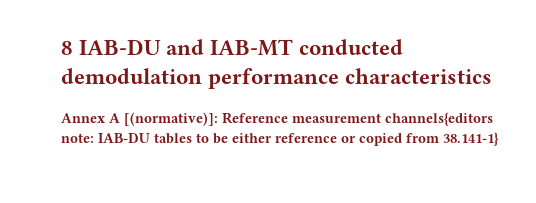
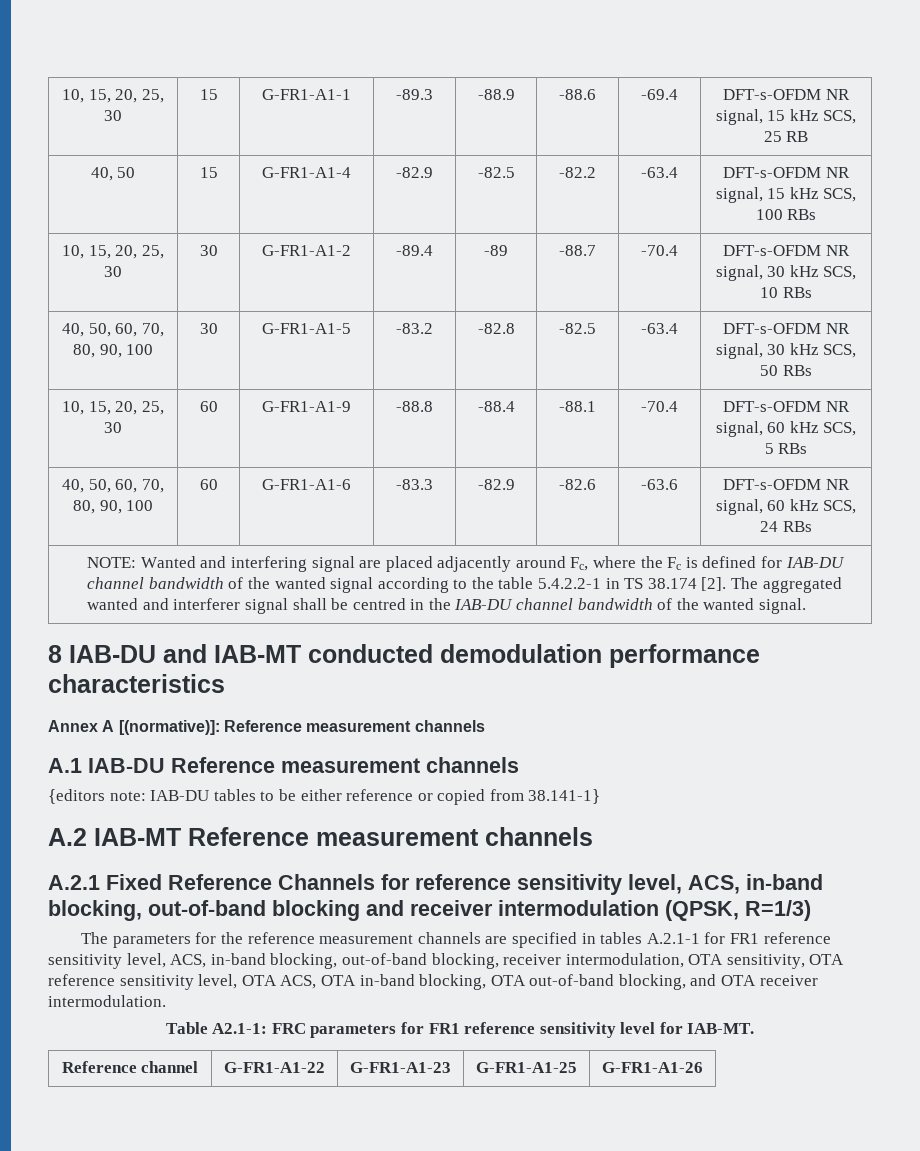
+ 10, 15, 20, 25, 30 | 15 | G-FR1-A1-1 | -89.3 | -88.9 | -88.6 | -69.4 | DFT-s-OFDM NR signal, 15 kHz SCS, 25 RB
+ 40, 50 | 15 | G-FR1-A1-4 | -82.9 | -82.5 | -82.2 | -63.4 | DFT-s-OFDM NR signal, 15 kHz SCS, 100 RBs
+ 10, 15, 20, 25, 30 | 30 | G-FR1-A1-2 | -89.4 | -89 | -88.7 | -70.4 | DFT-s-OFDM NR signal, 30 kHz SCS, 10 RBs
+ 40, 50, 60, 70, 80, 90, 100 | 30 | G-FR1-A1-5 | -83.2 | -82.8 | -82.5 | -63.4 | DFT-s-OFDM NR signal, 30 kHz SCS, 50 RBs
+ 10, 15, 20, 25, 30 | 60 | G-FR1-A1-9 | -88.8 | -88.4 | -88.1 | -70.4 | DFT-s-OFDM NR signal, 60 kHz SCS, 5 RBs
+ 40, 50, 60, 70, 80, 90, 100 | 60 | G-FR1-A1-6 | -83.3 | -82.9 | -82.6 | -63.6 | DFT-s-OFDM NR signal, 60 kHz SCS, 24 RBs
+ NOTE: Wanted and interfering signal are placed adjacently around Fc, where the Fc is defined for IAB-DU channel bandwidth of the wanted signal according to the table 5.4.2.2-1 in TS 38.174 [2]. The aggregated wanted and interferer signal shall be centred in the IAB-DU channel bandwidth of the wanted signal.
- Annex A [(normative)]: Reference measurement channels{editors note: IAB-DU tables to be either reference or copied from 38.141-1}
+ Annex A [(normative)]: Reference measurement channels
+ A.1 IAB-DU Reference measurement channels
+ {editors note: IAB-DU tables to be either reference or copied from 38.141-1}
+ A.2 IAB-MT Reference measurement channels
+ A.2.1 Fixed Reference Channels for reference sensitivity level, ACS, in-band blocking, out-of-band blocking and receiver intermodulation (QPSK, R=1/3)
+ The parameters for the reference measurement channels are specified in tables A.2.1-1 for FR1 reference sensitivity level, ACS, in-band blocking, out-of-band blocking, receiver intermodulation, OTA sensitivity, OTA reference sensitivity level, OTA ACS, OTA in-band blocking, OTA out-of-band blocking, and OTA receiver intermodulation.
+ Table A2.1-1: FRC parameters for FR1 reference sensitivity level for IAB-MT.
+ Reference channel | G-FR1-A1-22 | G-FR1-A1-23 | G-FR1-A1-25 | G-FR1-A1-26

